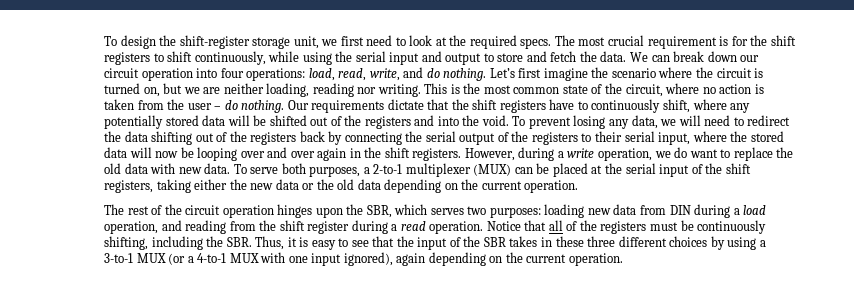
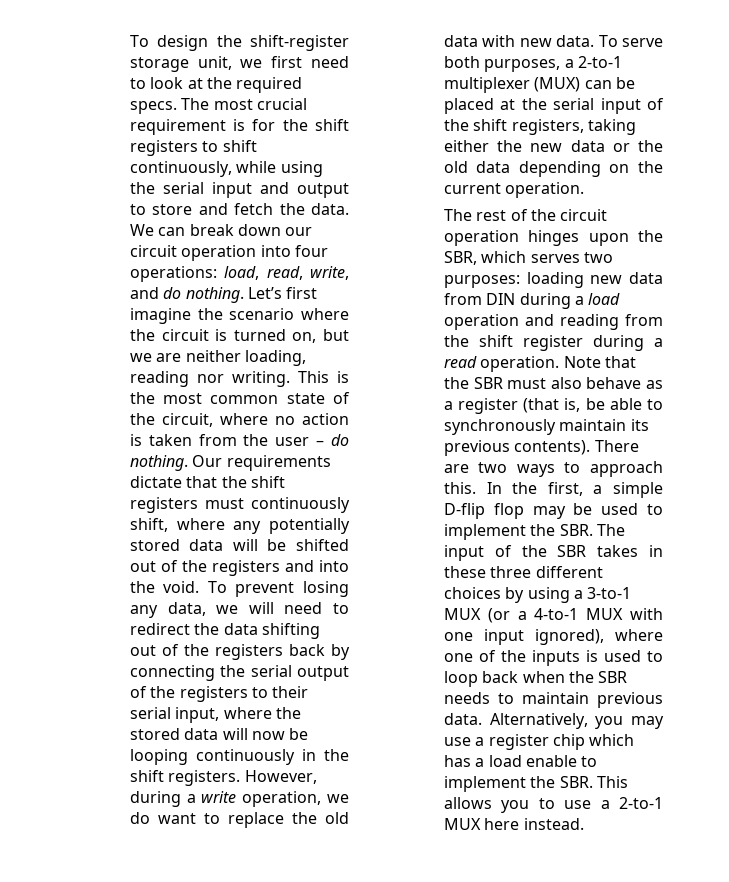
- Our requirements dictate that the shift registers have to continuously shift, where any potentially stored data will be shifted out of the registers and into the void.
+ Our requirements dictate that the shift registers must continuously shift, where any potentially stored data will be shifted out of the registers and into the void.
- To prevent losing any data, we will need to redirect the data shifting out of the registers back by connecting the serial output of the registers to their serial input, where the stored data will now be looping over and over again in the shift registers.
+ To prevent losing any data, we will need to redirect the data shifting out of the registers back by connecting the serial output of the registers to their serial input, where the stored data will now be looping continuously in the shift registers.
- The rest of the circuit operation hinges upon the SBR, which serves two purposes: loading new data from DIN during a load operation, and reading from the shift register during a read operation.
+ The rest of the circuit operation hinges upon the SBR, which serves two purposes: loading new data from DIN during a load operation and reading from the shift register during a read operation.
- Notice that all of the registers must be continuously shifting, including the SBR. Thus, it is easy to see that the input of the SBR takes in these three different choices by using a 3-to-1 MUX (or a 4-to-1 MUX with one input ignored), again depending on the current operation.
+ Note that the SBR must also behave as a register (that is, be able to synchronously maintain its previous contents). There are two ways to approach this. In the first, a simple D-flip flop may be used to implement the SBR. The input of the SBR takes in these three different choices by using a 3-to-1 MUX (or a 4-to-1 MUX with one input ignored), where one of the inputs is used to loop back when the SBR needs to maintain previous data. Alternatively, you may use a register chip which has a load enable to implement the SBR. This allows you to use a 2-to-1 MUX here instead.

